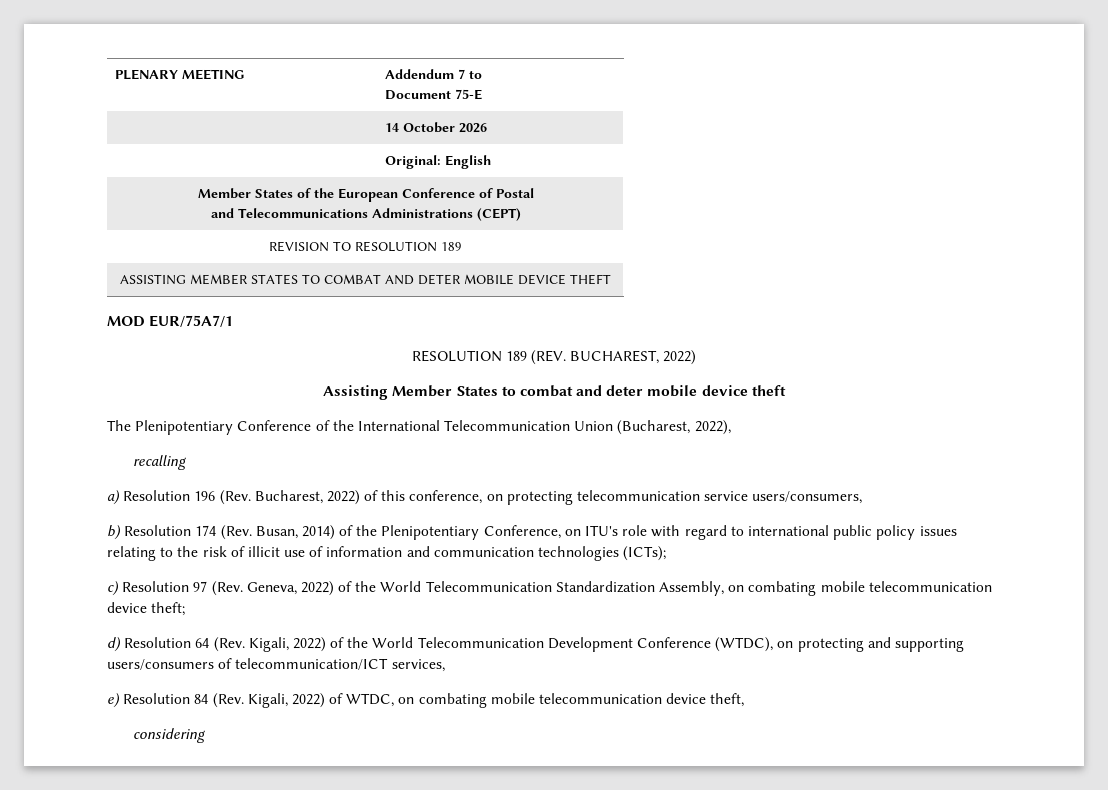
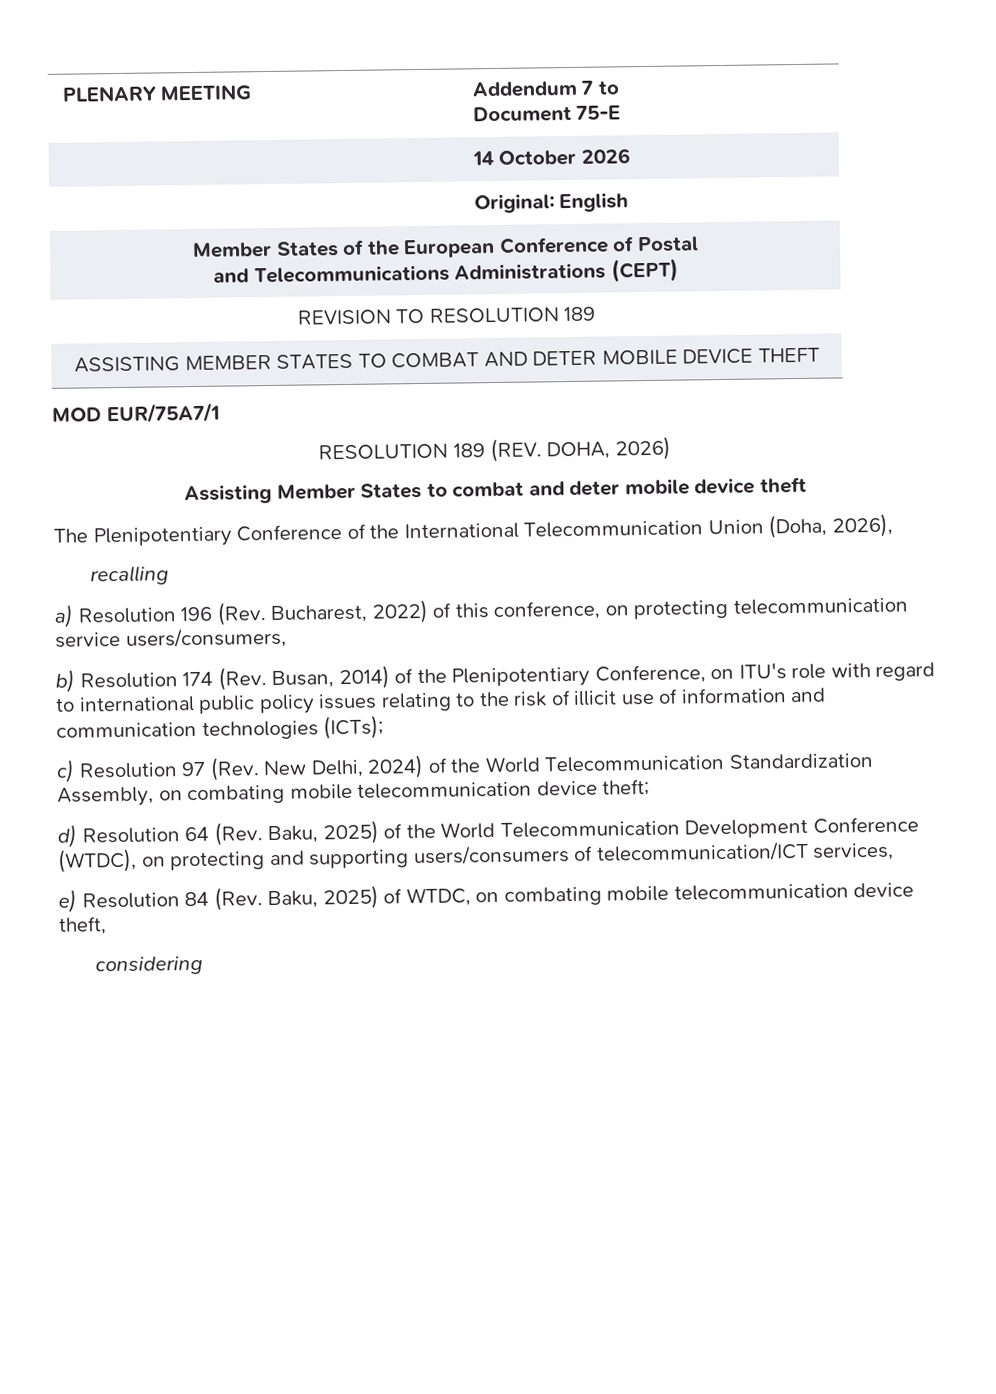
- RESOLUTION 189 (REV. BUCHAREST, 2022)
+ RESOLUTION 189 (REV. DOHA, 2026)
- The Plenipotentiary Conference of the International Telecommunication Union (Bucharest, 2022),
+ The Plenipotentiary Conference of the International Telecommunication Union (Doha, 2026),
- c) Resolution 97 (Rev. Geneva, 2022) of the World Telecommunication Standardization Assembly, on combating mobile telecommunication device theft;
+ c) Resolution 97 (Rev. New Delhi, 2024) of the World Telecommunication Standardization Assembly, on combating mobile telecommunication device theft;
- d) Resolution 64 (Rev. Kigali, 2022) of the World Telecommunication Development Conference (WTDC), on protecting and supporting users/consumers of telecommunication/ICT services,
+ d) Resolution 64 (Rev. Baku, 2025) of the World Telecommunication Development Conference (WTDC), on protecting and supporting users/consumers of telecommunication/ICT services,
- e) Resolution 84 (Rev. Kigali, 2022) of WTDC, on combating mobile telecommunication device theft,
+ e) Resolution 84 (Rev. Baku, 2025) of WTDC, on combating mobile telecommunication device theft,

